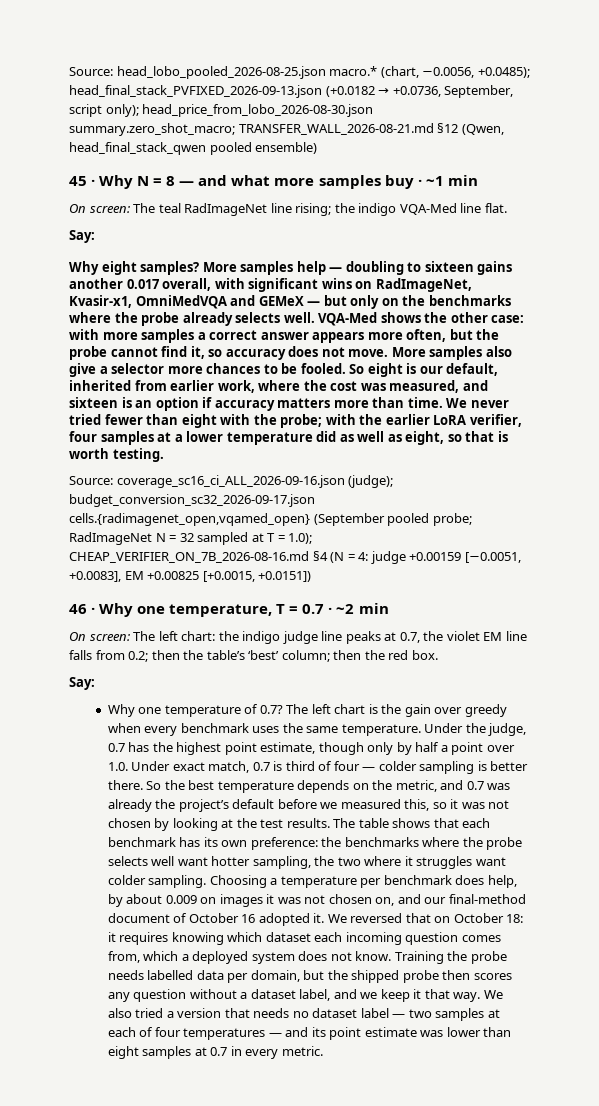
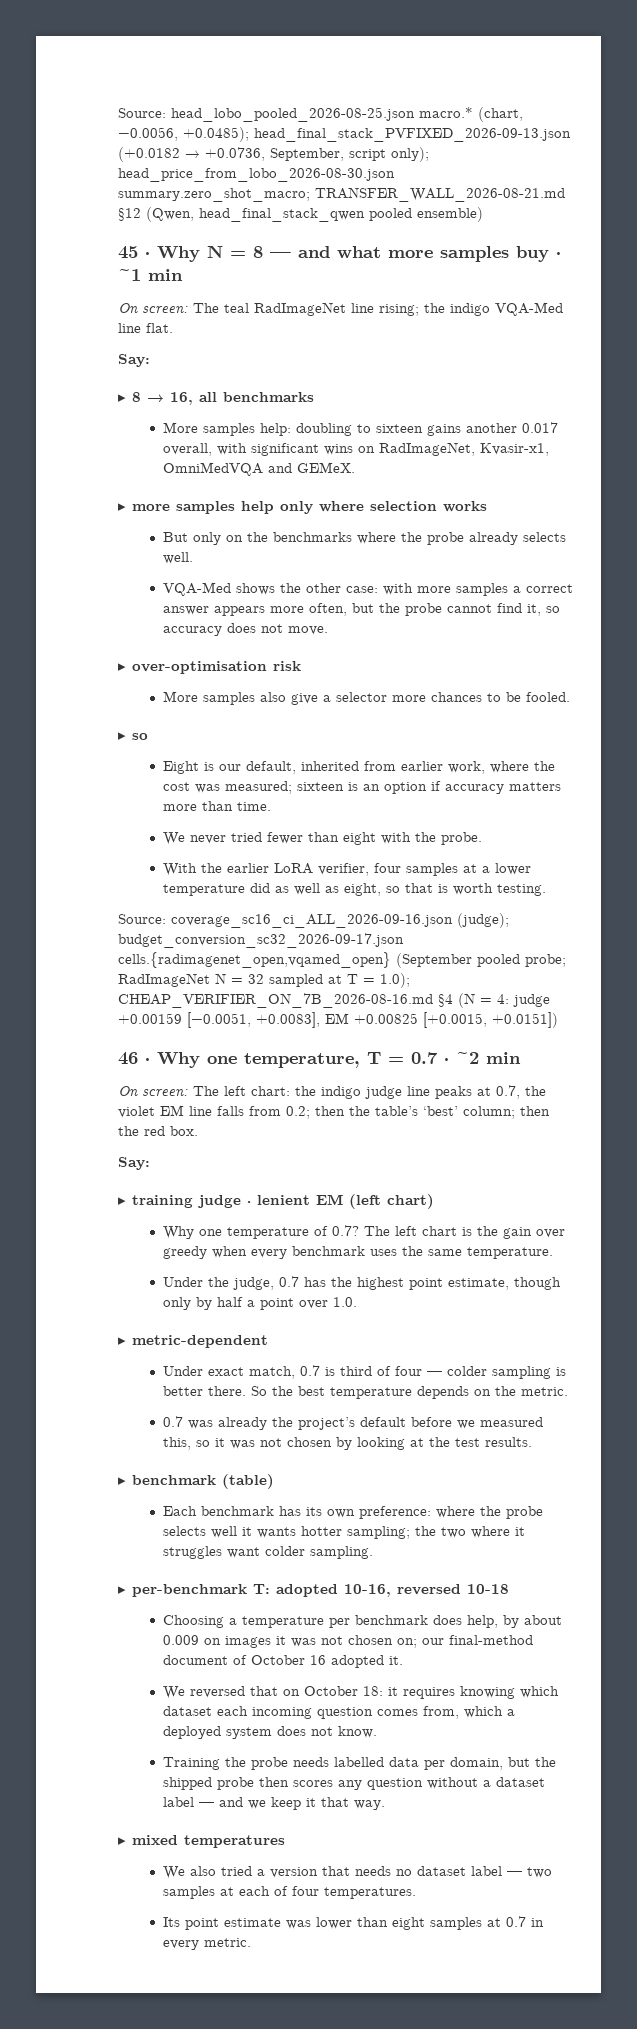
- Why eight samples? More samples help — doubling to sixteen gains another 0.017 overall, with significant wins on RadImageNet, Kvasir-x1, OmniMedVQA and GEMeX — but only on the benchmarks where the probe already selects well. VQA-Med shows the other case:
+ ▸ 8 → 16, all benchmarks
+ More samples help: doubling to sixteen gains another 0.017 overall, with significant wins on RadImageNet, Kvasir-x1, OmniMedVQA and GEMeX.
+ ▸ more samples help only where selection works
+ But only on the benchmarks where the probe already selects well.
+ VQA-Med shows the other case:
- with more samples a correct answer appears more often, but the probe cannot find it, so accuracy does not move. More samples also give a selector more chances to be fooled. So eight is our default, inherited from earlier work, where the cost was measured, and sixteen is an option if accuracy matters more than time. We never tried fewer than eight with the probe; with the earlier LoRA verifier, four samples at a lower temperature did as well as eight, so that is worth testing.
+ with more samples a correct answer appears more often, but the probe cannot find it, so accuracy does not move.
+ ▸ over-optimisation risk
+ More samples also give a selector more chances to be fooled.
+ ▸ so
+ Eight is our default, inherited from earlier work, where the cost was measured; sixteen is an option if accuracy matters more than time.
+ We never tried fewer than eight with the probe.
+ With the earlier LoRA verifier, four samples at a lower temperature did as well as eight, so that is worth testing.
+ ▸ training judge · lenient EM (left chart)
- The left chart is the gain over greedy when every benchmark uses the same temperature. Under the judge, 0.7 has the highest point estimate, though only by half a point over 1.0. Under exact match, 0.7 is third of four — colder sampling is better there.
+ The left chart is the gain over greedy when every benchmark uses the same temperature.
+ Under the judge, 0.7 has the highest point estimate, though only by half a point over 1.0.
+ ▸ metric-dependent
+ Under exact match, 0.7 is third of four — colder sampling is better there.
- So the best temperature depends on the metric, and 0.7 was already the project’s default before we measured this, so it was not chosen by looking at the test results. The table shows that each benchmark has its own preference:
+ So the best temperature depends on the metric.
+ 0.7 was already the project’s default before we measured this, so it was not chosen by looking at the test results.
+ ▸ benchmark (table)
+ Each benchmark has its own preference:
- the benchmarks where the probe selects well want hotter sampling, the two where it struggles want colder sampling. Choosing a temperature per benchmark does help, by about 0.009 on images it was not chosen on, and our final-method document of October 16 adopted it. We reversed that on October 18:
+ where the probe selects well it wants hotter sampling; the two where it struggles want colder sampling.
+ ▸ per-benchmark T: adopted 10-16, reversed 10-18
+ Choosing a temperature per benchmark does help, by about 0.009 on images it was not chosen on; our final-method document of October 16 adopted it.
+ We reversed that on October 18:
- it requires knowing which dataset each incoming question comes from, which a deployed system does not know. Training the probe needs labelled data per domain, but the shipped probe then scores any question without a dataset label, and we keep it that way. We also tried a version that needs no dataset label — two samples at each of four temperatures — and its point estimate was lower than eight samples at 0.7 in every metric.
+ it requires knowing which dataset each incoming question comes from, which a deployed system does not know.
+ Training the probe needs labelled data per domain, but the shipped probe then scores any question without a dataset label — and we keep it that way.
+ ▸ mixed temperatures
+ We also tried a version that needs no dataset label — two samples at each of four temperatures.
+ Its point estimate was lower than eight samples at 0.7 in every metric.

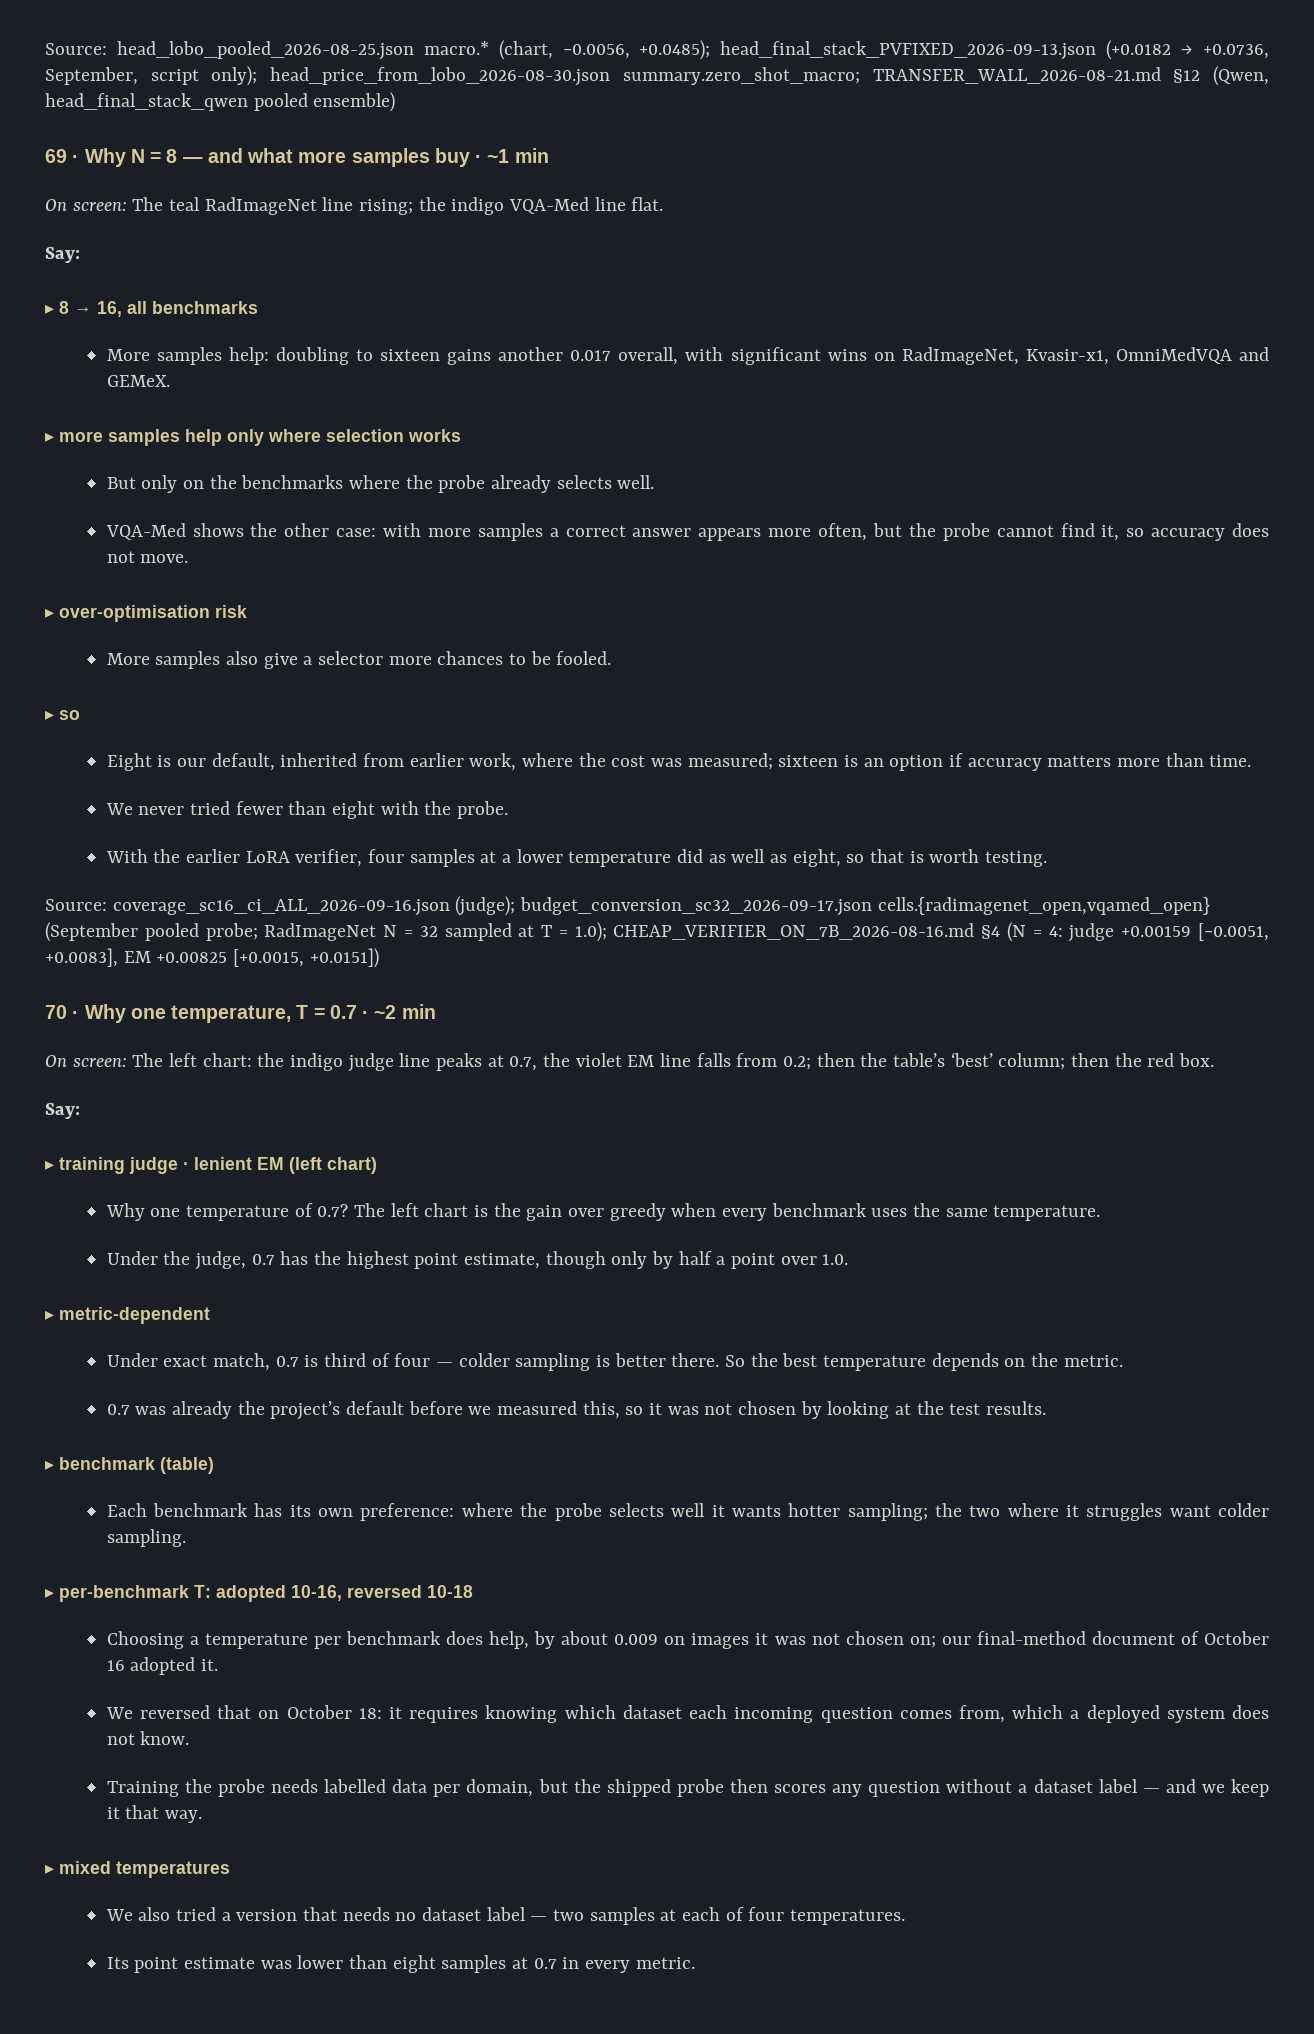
- 45 · Why N = 8 — and what more samples buy · ~1 min
+ 69 · Why N = 8 — and what more samples buy · ~1 min
- 46 · Why one temperature, T = 0.7 · ~2 min
+ 70 · Why one temperature, T = 0.7 · ~2 min

